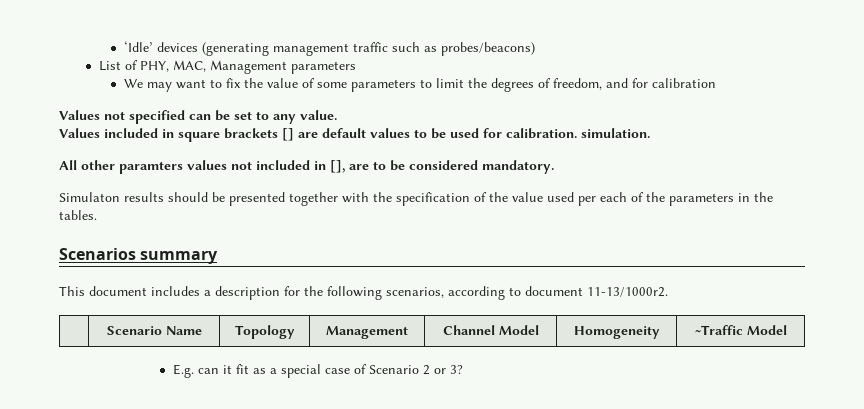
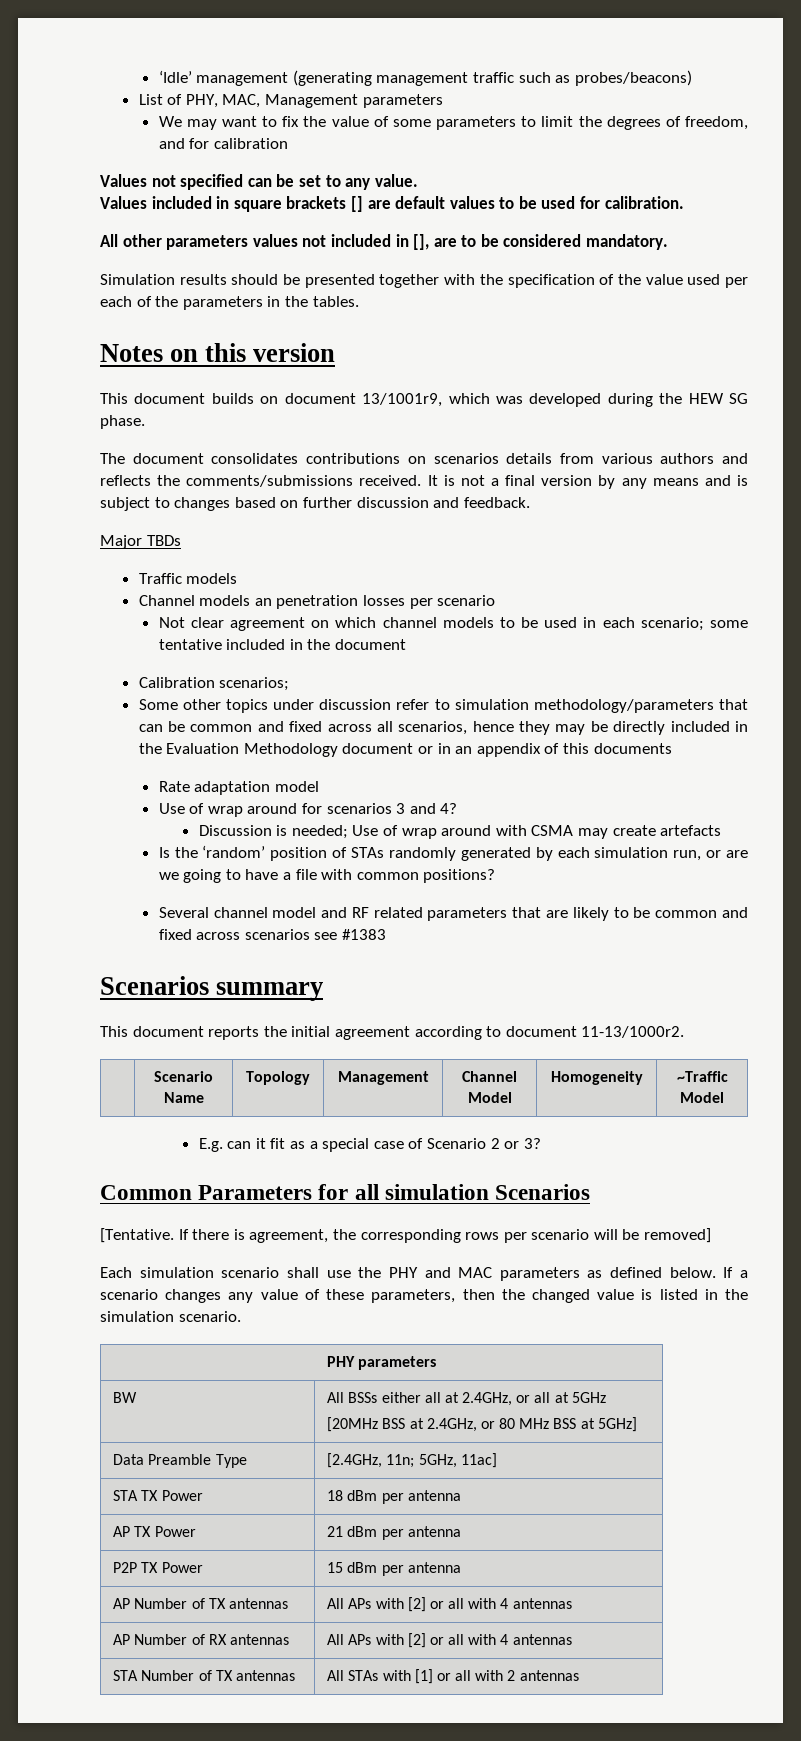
- ‘Idle’ devices (generating management traffic such as probes/beacons)
+ ‘Idle’ management (generating management traffic such as probes/beacons)
- Values included in square brackets [] are default values to be used for calibration. simulation.
+ Values included in square brackets [] are default values to be used for calibration.
- All other paramters values not included in [], are to be considered mandatory.
+ All other parameters values not included in [], are to be considered mandatory.
- Simulaton results should be presented together with the specification of the value used per each of the parameters in the tables.
+ Simulation results should be presented together with the specification of the value used per each of the parameters in the tables.
+ Notes on this version
+ This document builds on document 13/1001r9, which was developed during the HEW SG phase.
+ The document consolidates contributions on scenarios details from various authors and reflects the comments/submissions received. It is not a final version by any means and is subject to changes based on further discussion and feedback.
+ Major TBDs
+ Traffic models
+ Channel models an penetration losses per scenario
+ Not clear agreement on which channel models to be used in each scenario; some tentative included in the document
+ Calibration scenarios;
+ Some other topics under discussion refer to simulation methodology/parameters that can be common and fixed across all scenarios, hence they may be directly included in the Evaluation Methodology document or in an appendix of this documents
+ Rate adaptation model
+ Use of wrap around for scenarios 3 and 4?
+ Discussion is needed; Use of wrap around with CSMA may create artefacts
+ Is the ‘random’ position of STAs randomly generated by each simulation run, or are we going to have a file with common positions?
+ Several channel model and RF related parameters that are likely to be common and fixed across scenarios see #1383
  Scenarios summary
- This document includes a description for the following scenarios, according to document 11-13/1000r2.
+ This document reports the initial agreement according to document 11-13/1000r2.
+ Common Parameters for all simulation Scenarios
+ [Tentative. If there is agreement, the corresponding rows per scenario will be removed]
+ Each simulation scenario shall use the PHY and MAC parameters as defined below. If a scenario changes any value of these parameters, then the changed value is listed in the simulation scenario.
+ PHY parameters
+ BW | All BSSs either all at 2.4GHz, or all at 5GHz
+ [20MHz BSS at 2.4GHz, or 80 MHz BSS at 5GHz]
+ Data Preamble Type | [2.4GHz, 11n; 5GHz, 11ac]
+ STA TX Power | 18 dBm per antenna
+ AP TX Power | 21 dBm per antenna
+ P2P TX Power | 15 dBm per antenna
+ AP Number of TX antennas | All APs with [2] or all with 4 antennas
+ AP Number of RX antennas | All APs with [2] or all with 4 antennas
+ STA Number of TX antennas | All STAs with [1] or all with 2 antennas

